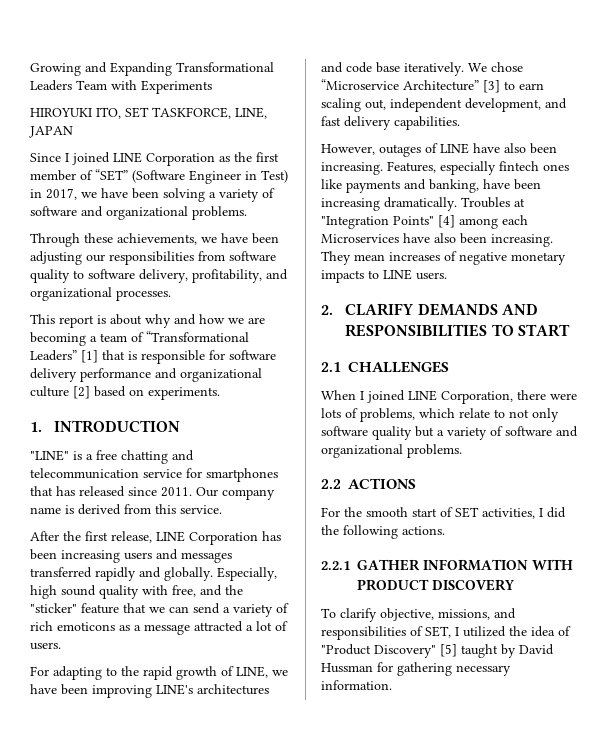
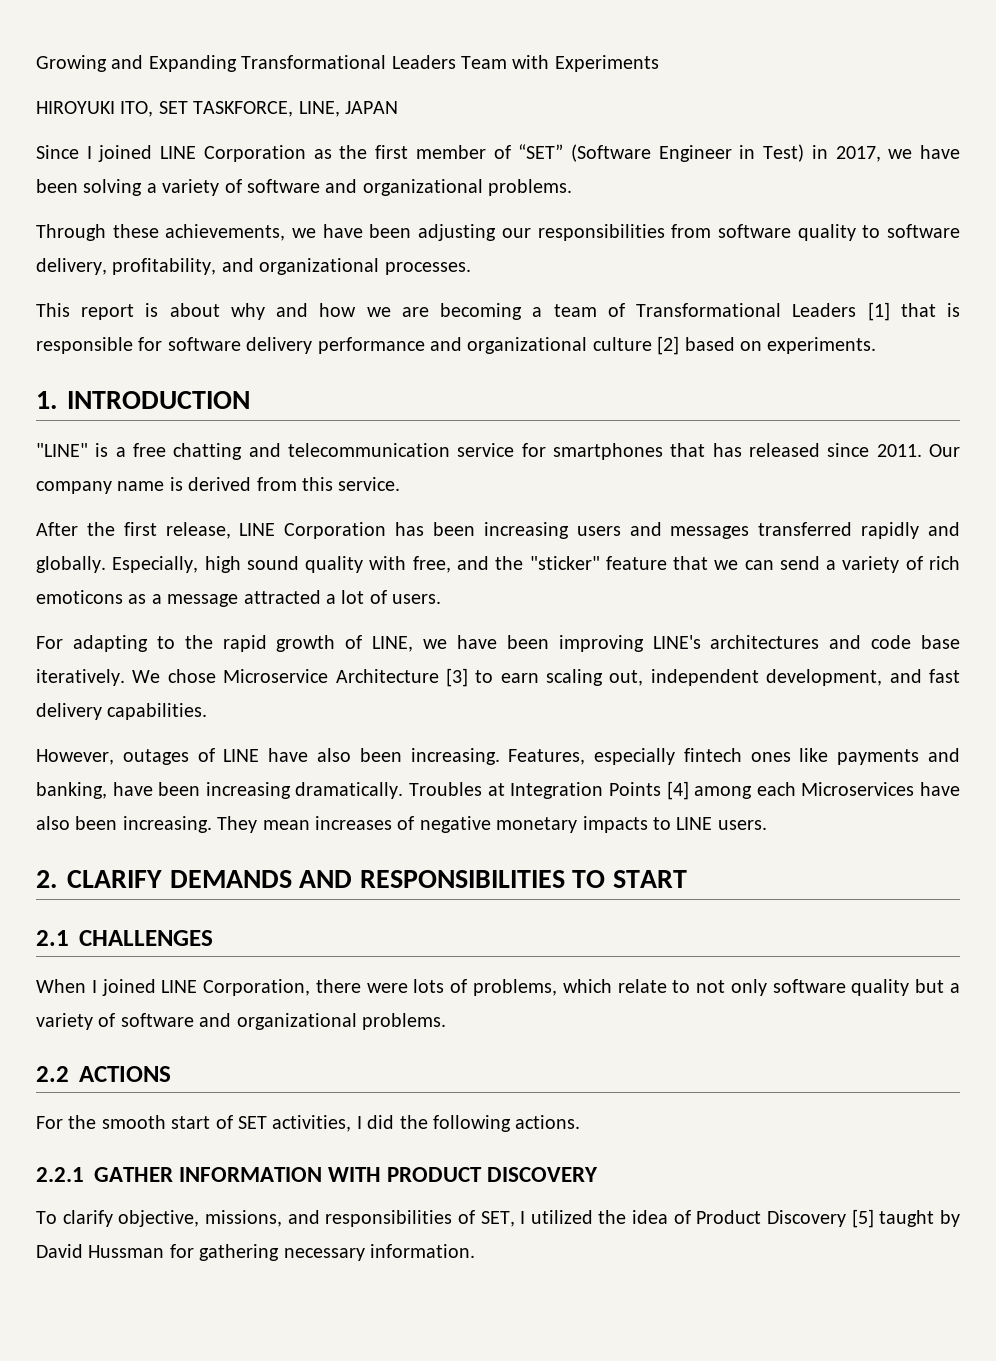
- This report is about why and how we are becoming a team of “Transformational Leaders” [1] that is responsible for software delivery performance and organizational culture [2] based on experiments.
+ This report is about why and how we are becoming a team of Transformational Leaders [1] that is responsible for software delivery performance and organizational culture [2] based on experiments.
- We chose “Microservice Architecture” [3] to earn scaling out, independent development, and fast delivery capabilities.
+ We chose Microservice Architecture [3] to earn scaling out, independent development, and fast delivery capabilities.
- Troubles at "Integration Points" [4] among each Microservices have also been increasing.
+ Troubles at Integration Points [4] among each Microservices have also been increasing.
- To clarify objective, missions, and responsibilities of SET, I utilized the idea of "Product Discovery" [5] taught by David Hussman for gathering necessary information.
+ To clarify objective, missions, and responsibilities of SET, I utilized the idea of Product Discovery [5] taught by David Hussman for gathering necessary information.

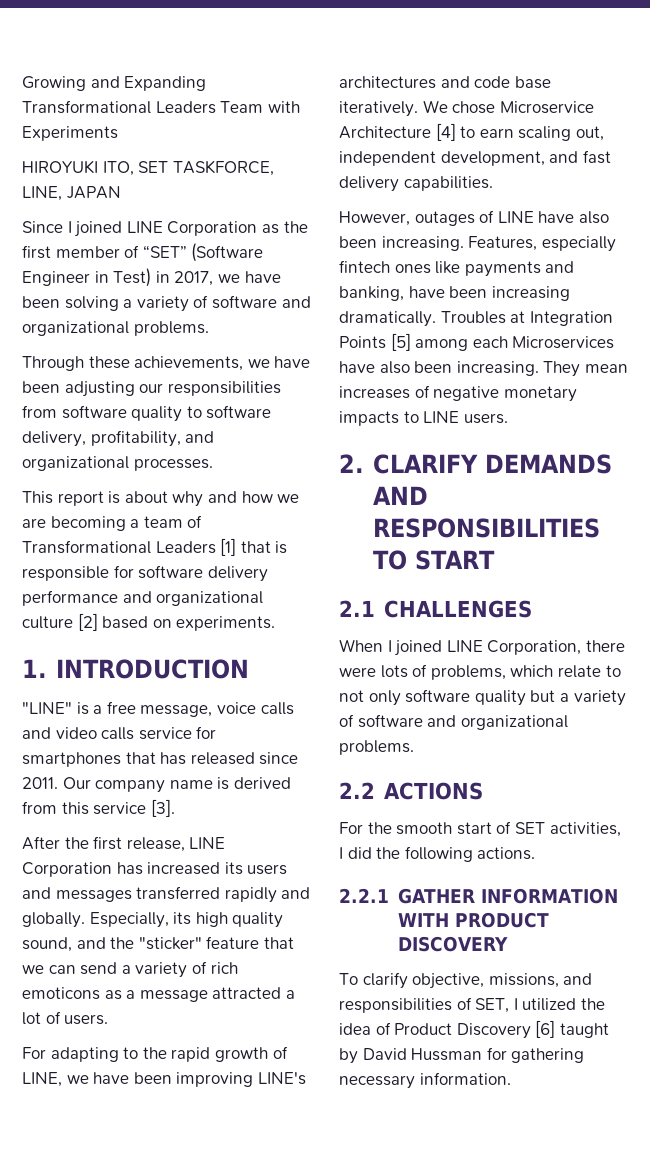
- "LINE" is a free chatting and telecommunication service for smartphones that has released since 2011.
+ "LINE" is a free message, voice calls and video calls service for smartphones that has released since 2011.
- Our company name is derived from this service.
+ Our company name is derived from this service [3].
- After the first release, LINE Corporation has been increasing users and messages transferred rapidly and globally.
+ After the first release, LINE Corporation has increased its users and messages transferred rapidly and globally.
- Especially, high sound quality with free, and the "sticker" feature that we can send a variety of rich emoticons as a message attracted a lot of users.
+ Especially, its high quality sound, and the "sticker" feature that we can send a variety of rich emoticons as a message attracted a lot of users.
- We chose Microservice Architecture [3] to earn scaling out, independent development, and fast delivery capabilities.
+ We chose Microservice Architecture [4] to earn scaling out, independent development, and fast delivery capabilities.
- Troubles at Integration Points [4] among each Microservices have also been increasing.
+ Troubles at Integration Points [5] among each Microservices have also been increasing.
- To clarify objective, missions, and responsibilities of SET, I utilized the idea of Product Discovery [5] taught by David Hussman for gathering necessary information.
+ To clarify objective, missions, and responsibilities of SET, I utilized the idea of Product Discovery [6] taught by David Hussman for gathering necessary information.

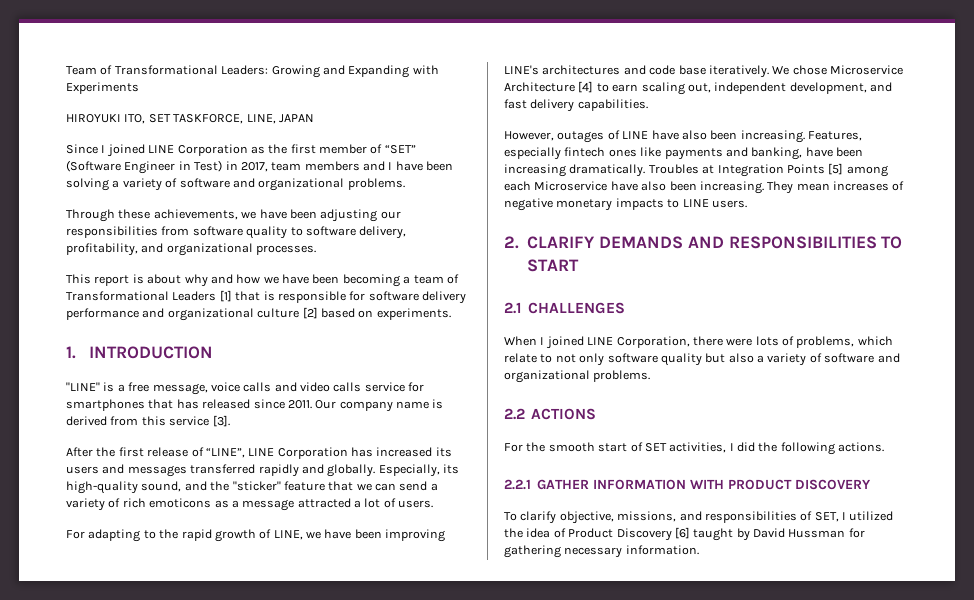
- Growing and Expanding Transformational Leaders Team with Experiments
+ Team of Transformational Leaders: Growing and Expanding with Experiments
- Since I joined LINE Corporation as the first member of “SET” (Software Engineer in Test) in 2017, we have been solving a variety of software and organizational problems.
+ Since I joined LINE Corporation as the first member of “SET” (Software Engineer in Test) in 2017, team members and I have been solving a variety of software and organizational problems.
- This report is about why and how we are becoming a team of Transformational Leaders [1] that is responsible for software delivery performance and organizational culture [2] based on experiments.
+ This report is about why and how we have been becoming a team of Transformational Leaders [1] that is responsible for software delivery performance and organizational culture [2] based on experiments.
- After the first release, LINE Corporation has increased its users and messages transferred rapidly and globally.
+ After the first release of “LINE”, LINE Corporation has increased its users and messages transferred rapidly and globally.
- Especially, its high quality sound, and the "sticker" feature that we can send a variety of rich emoticons as a message attracted a lot of users.
+ Especially, its high-quality sound, and the "sticker" feature that we can send a variety of rich emoticons as a message attracted a lot of users.
- Troubles at Integration Points [5] among each Microservices have also been increasing.
+ Troubles at Integration Points [5] among each Microservice have also been increasing.
- When I joined LINE Corporation, there were lots of problems, which relate to not only software quality but a variety of software and organizational problems.
+ When I joined LINE Corporation, there were lots of problems, which relate to not only software quality but also a variety of software and organizational problems.

